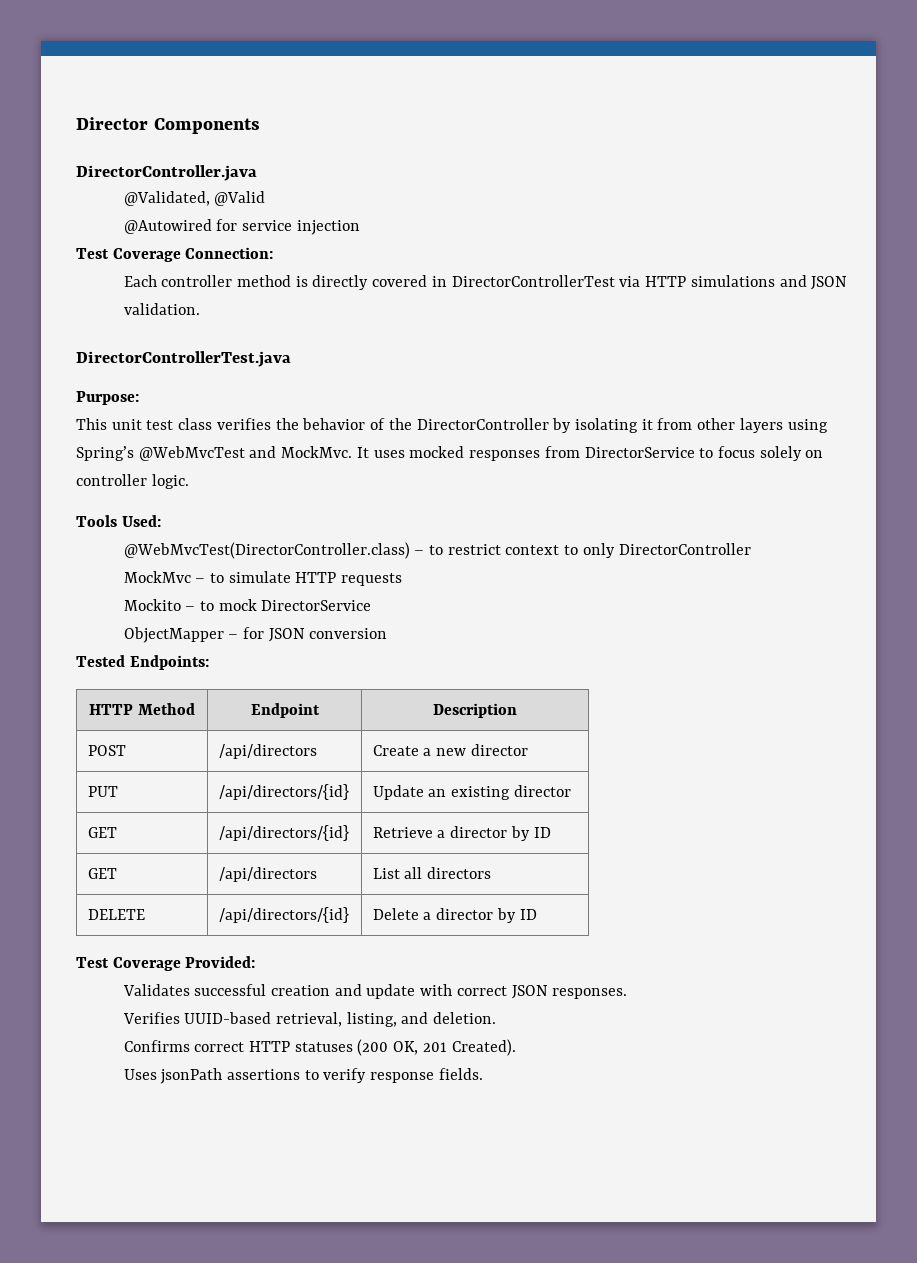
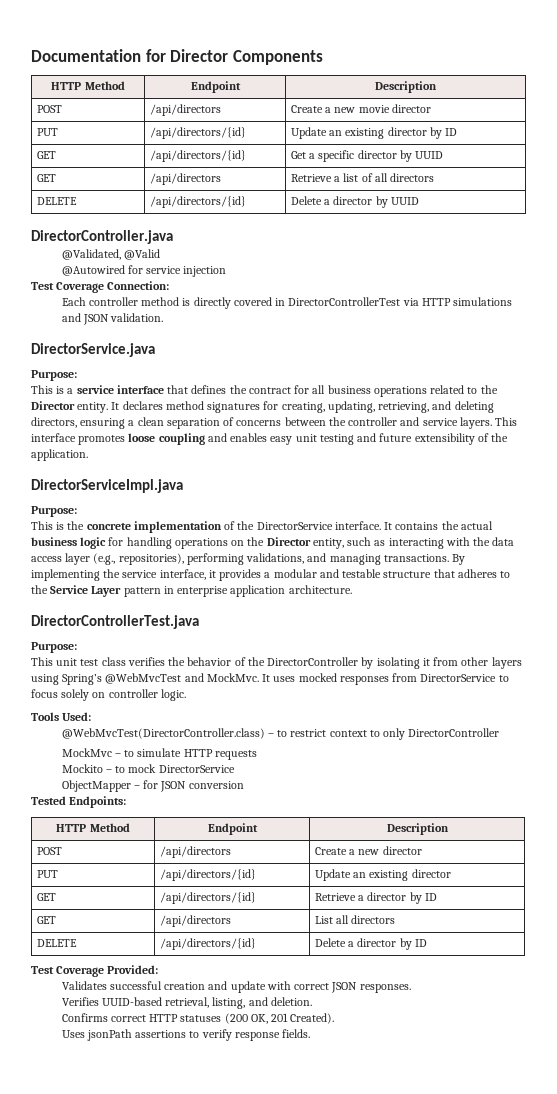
- Director Components
+ Documentation for Director Components
+ HTTP Method | Endpoint | Description
+ POST | /api/directors | Create a new movie director
+ PUT | /api/directors/{id} | Update an existing director by ID
+ GET | /api/directors/{id} | Get a specific director by UUID
+ GET | /api/directors | Retrieve a list of all directors
+ DELETE | /api/directors/{id} | Delete a director by UUID
+ DirectorService.java
+ Purpose:
+ This is a service interface that defines the contract for all business operations related to the Director entity. It declares method signatures for creating, updating, retrieving, and deleting directors, ensuring a clean separation of concerns between the controller and service layers. This interface promotes loose coupling and enables easy unit testing and future extensibility of the application.
+ DirectorServiceImpl.java
+ Purpose:
+ This is the concrete implementation of the DirectorService interface. It contains the actual business logic for handling operations on the Director entity, such as interacting with the data access layer (e.g., repositories), performing validations, and managing transactions. By implementing the service interface, it provides a modular and testable structure that adheres to the Service Layer pattern in enterprise application architecture.

